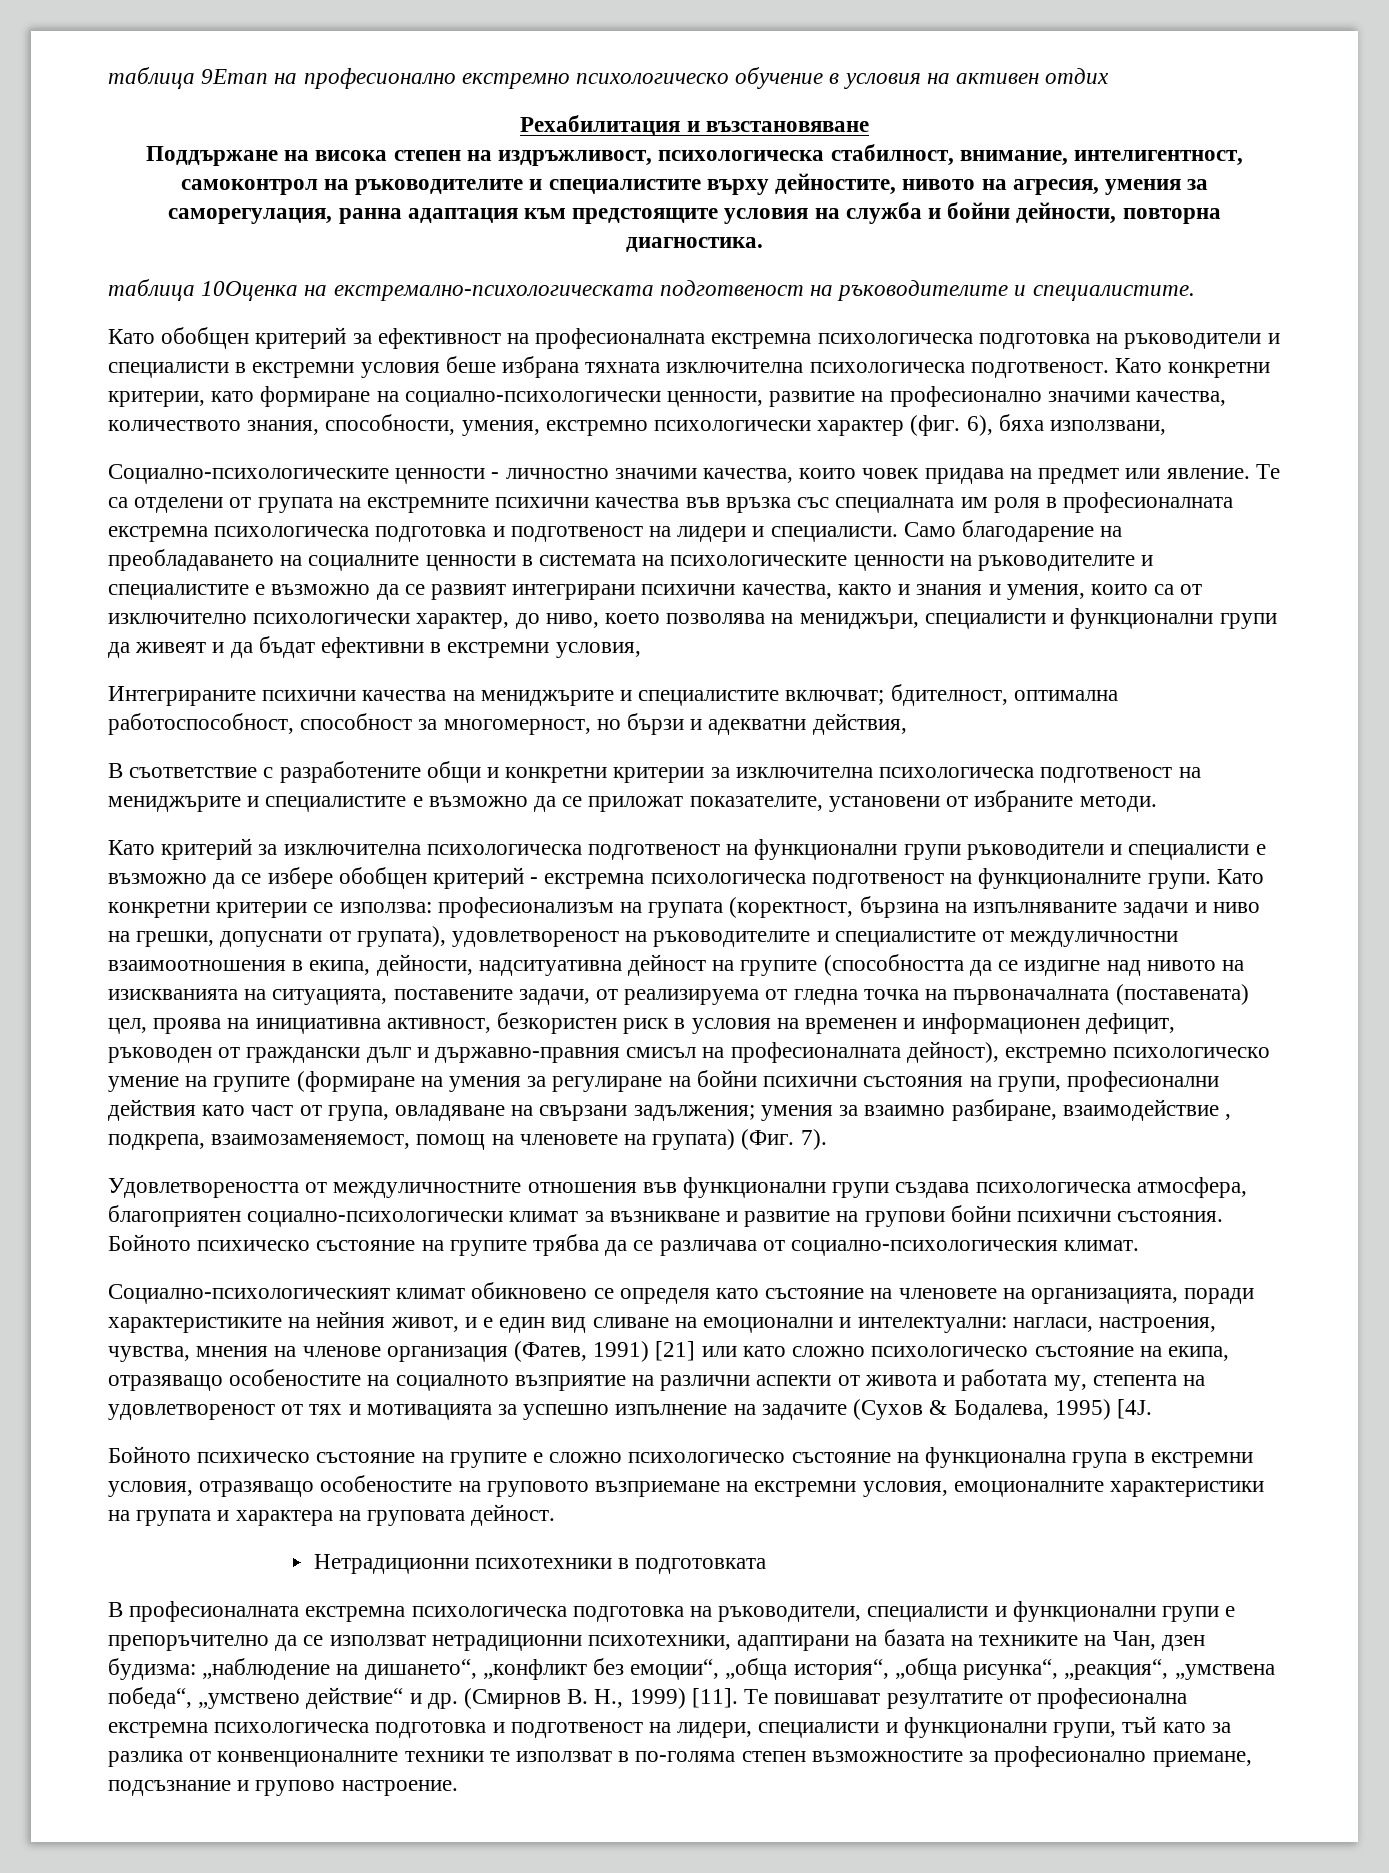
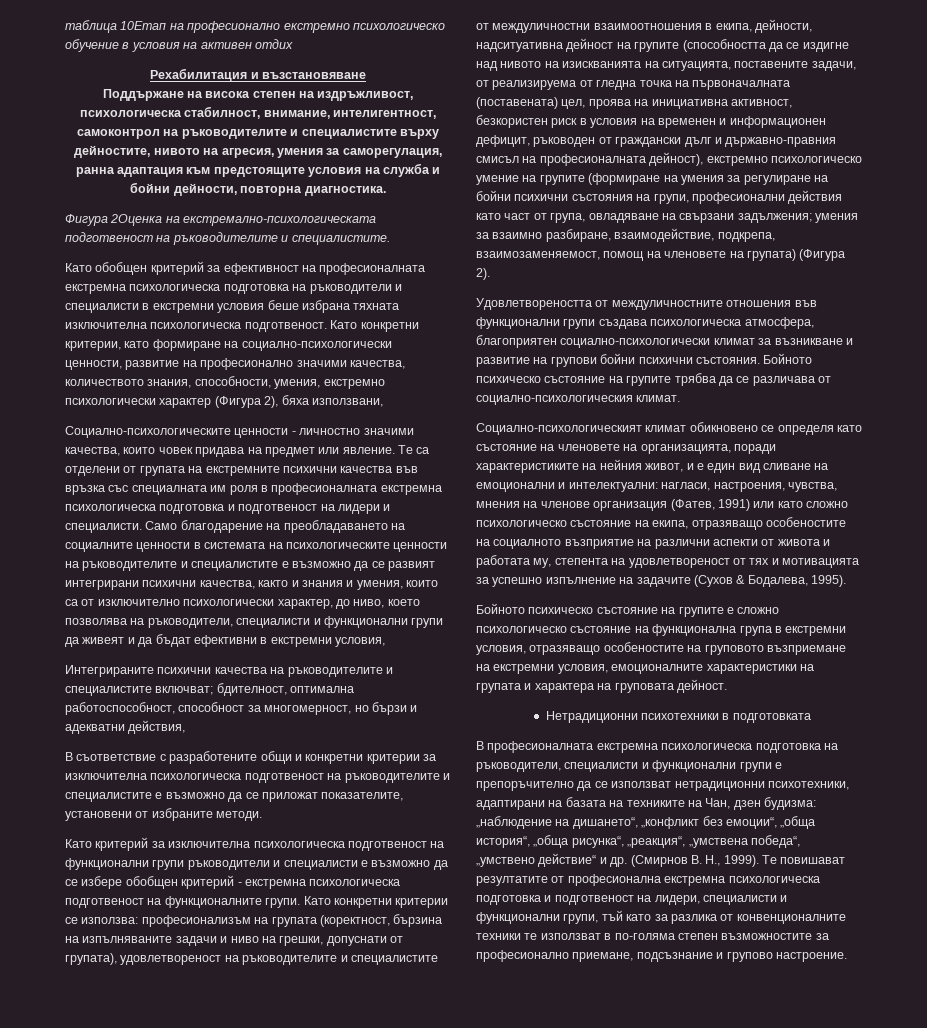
- таблица 9Етап на професионално екстремно психологическо обучение в условия на активен отдих
+ таблица 10Етап на професионално екстремно психологическо обучение в условия на активен отдих
- таблица 10Оценка на екстремално-психологическата подготвеност на ръководителите и специалистите.
+ Фигура 2Оценка на екстремално-психологическата подготвеност на ръководителите и специалистите.
- Като конкретни критерии, като формиране на социално-психологически ценности, развитие на професионално значими качества, количеството знания, способности, умения, екстремно психологически характер (фиг. 6), бяха използвани,
+ Като конкретни критерии, като формиране на социално-психологически ценности, развитие на професионално значими качества, количеството знания, способности, умения, екстремно психологически характер (Фигура 2), бяха използвани,
- Само благодарение на преобладаването на социалните ценности в системата на психологическите ценности на ръководителите и специалистите е възможно да се развият интегрирани психични качества, както и знания и умения, които са от изключително психологически характер, до ниво, което позволява на мениджъри, специалисти и функционални групи да живеят и да бъдат ефективни в екстремни условия,
+ Само благодарение на преобладаването на социалните ценности в системата на психологическите ценности на ръководителите и специалистите е възможно да се развият интегрирани психични качества, както и знания и умения, които са от изключително психологически характер, до ниво, което позволява на ръководители, специалисти и функционални групи да живеят и да бъдат ефективни в екстремни условия,
- Интегрираните психични качества на мениджърите и специалистите включват; бдителност, оптимална работоспособност, способност за многомерност, но бързи и адекватни действия,
+ Интегрираните психични качества на ръководителите и специалистите включват; бдителност, оптимална работоспособност, способност за многомерност, но бързи и адекватни действия,
- В съответствие с разработените общи и конкретни критерии за изключителна психологическа подготвеност на мениджърите и специалистите е възможно да се приложат показателите, установени от избраните методи.
+ В съответствие с разработените общи и конкретни критерии за изключителна психологическа подготвеност на ръководителите и специалистите е възможно да се приложат показателите, установени от избраните методи.
- умения за взаимно разбиране, взаимодействие , подкрепа, взаимозаменяемост, помощ на членовете на групата) (Фиг. 7).
+ умения за взаимно разбиране, взаимодействие, подкрепа, взаимозаменяемост, помощ на членовете на групата) (Фигура 2).
- нагласи, настроения, чувства, мнения на членове организация (Фатев, 1991) [21] или като сложно психологическо състояние на екипа, отразяващо особеностите на социалното възприятие на различни аспекти от живота и работата му, степента на удовлетвореност от тях и мотивацията за успешно изпълнение на задачите (Сухов & Бодалева, 1995) [4J.
+ нагласи, настроения, чувства, мнения на членове организация (Фатев, 1991) или като сложно психологическо състояние на екипа, отразяващо особеностите на социалното възприятие на различни аспекти от живота и работата му, степента на удовлетвореност от тях и мотивацията за успешно изпълнение на задачите (Сухов & Бодалева, 1995).
- В професионалната екстремна психологическа подготовка на ръководители, специалисти и функционални групи е препоръчително да се използват нетрадиционни психотехники, адаптирани на базата на техниките на Чан, дзен будизма: „наблюдение на дишането“, „конфликт без емоции“, „обща история“, „обща рисунка“, „реакция“, „умствена победа“, „умствено действие“ и др. (Смирнов В. Н., 1999) [11].
+ В професионалната екстремна психологическа подготовка на ръководители, специалисти и функционални групи е препоръчително да се използват нетрадиционни психотехники, адаптирани на базата на техниките на Чан, дзен будизма: „наблюдение на дишането“, „конфликт без емоции“, „обща история“, „обща рисунка“, „реакция“, „умствена победа“, „умствено действие“ и др. (Смирнов В. Н., 1999).

